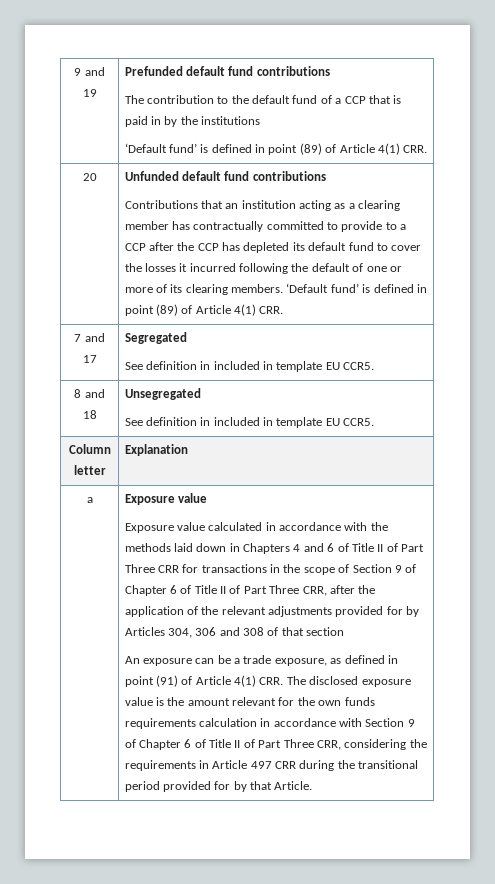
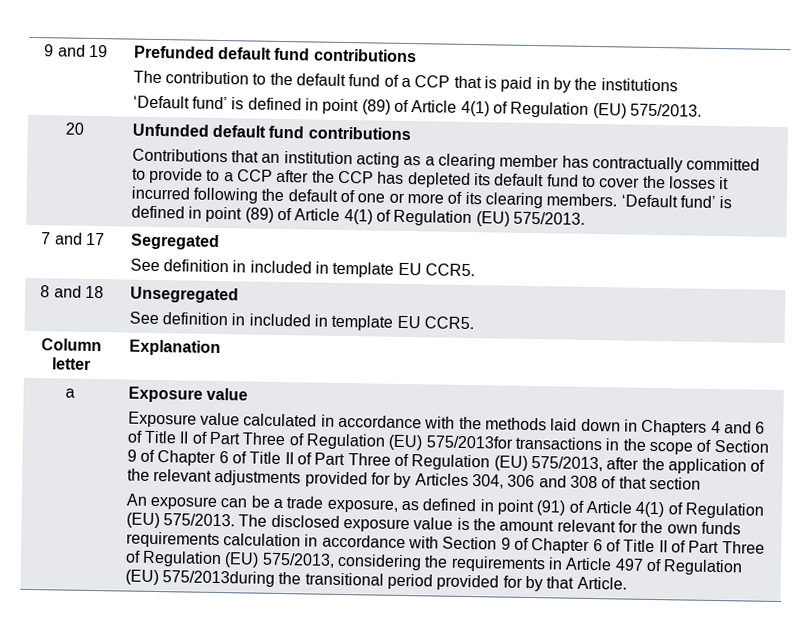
  9 and 19 | Prefunded default fund contributions
  The contribution to the default fund of a CCP that is paid in by the institutions
- ‘Default fund’ is defined in point (89) of Article 4(1) CRR.
+ ‘Default fund’ is defined in point (89) of Article 4(1) of Regulation (EU) 575/2013.
- Contributions that an institution acting as a clearing member has contractually committed to provide to a CCP after the CCP has depleted its default fund to cover the losses it incurred following the default of one or more of its clearing members. ‘Default fund’ is defined in point (89) of Article 4(1) CRR.
+ Contributions that an institution acting as a clearing member has contractually committed to provide to a CCP after the CCP has depleted its default fund to cover the losses it incurred following the default of one or more of its clearing members. ‘Default fund’ is defined in point (89) of Article 4(1) of Regulation (EU) 575/2013.
- Exposure value calculated in accordance with the methods laid down in Chapters 4 and 6 of Title II of Part Three CRR for transactions in the scope of Section 9 of Chapter 6 of Title II of Part Three CRR, after the application of the relevant adjustments provided for by Articles 304, 306 and 308 of that section
+ Exposure value calculated in accordance with the methods laid down in Chapters 4 and 6 of Title II of Part Three of Regulation (EU) 575/2013for transactions in the scope of Section 9 of Chapter 6 of Title II of Part Three of Regulation (EU) 575/2013, after the application of the relevant adjustments provided for by Articles 304, 306 and 308 of that section
- An exposure can be a trade exposure, as defined in point (91) of Article 4(1) CRR. The disclosed exposure value is the amount relevant for the own funds requirements calculation in accordance with Section 9 of Chapter 6 of Title II of Part Three CRR, considering the requirements in Article 497 CRR during the transitional period provided for by that Article.
+ An exposure can be a trade exposure, as defined in point (91) of Article 4(1) of Regulation (EU) 575/2013. The disclosed exposure value is the amount relevant for the own funds requirements calculation in accordance with Section 9 of Chapter 6 of Title II of Part Three of Regulation (EU) 575/2013, considering the requirements in Article 497 of Regulation (EU) 575/2013during the transitional period provided for by that Article.

